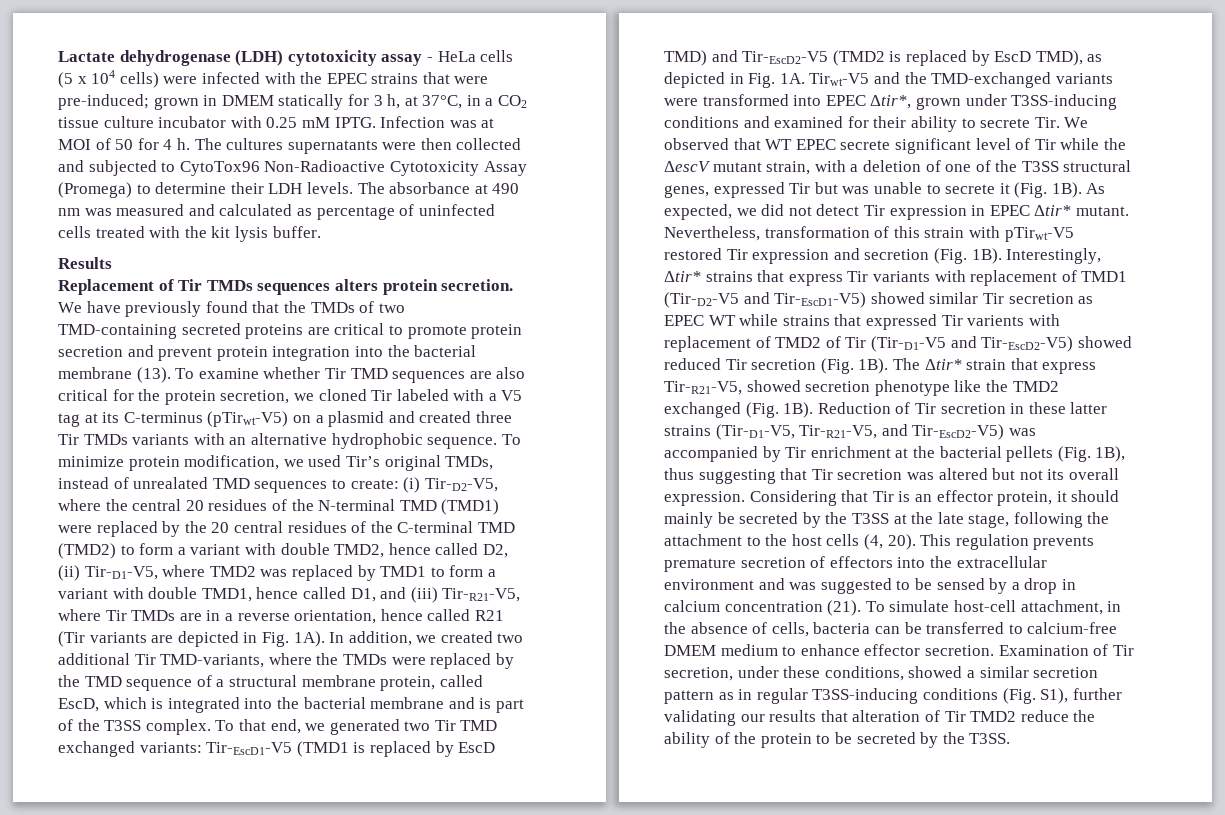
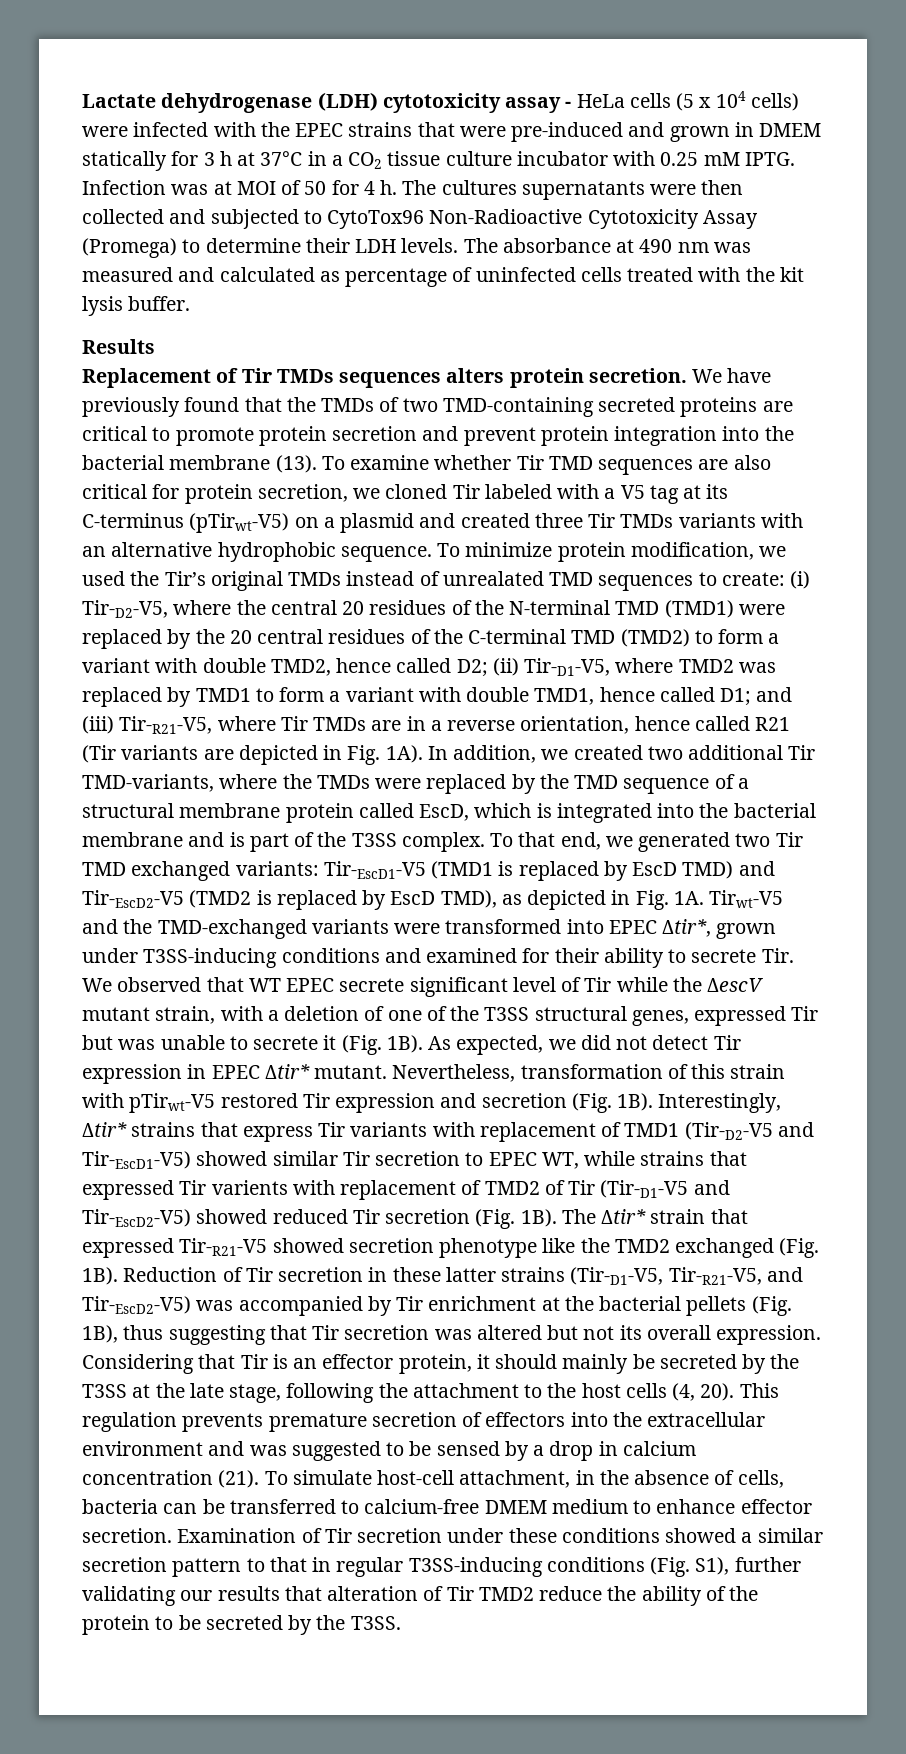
- Lactate dehydrogenase (LDH) cytotoxicity assay - HeLa cells (5 x 104 cells) were infected with the EPEC strains that were pre-induced; grown in DMEM statically for 3 h, at 37°C, in a CO2 tissue culture incubator with 0.25 mM IPTG.
+ Lactate dehydrogenase (LDH) cytotoxicity assay - HeLa cells (5 x 104 cells) were infected with the EPEC strains that were pre-induced and grown in DMEM statically for 3 h at 37°C in a CO2 tissue culture incubator with 0.25 mM IPTG.
- To examine whether Tir TMD sequences are also critical for the protein secretion, we cloned Tir labeled with a V5 tag at its C-terminus (pTirwt-V5) on a plasmid and created three Tir TMDs variants with an alternative hydrophobic sequence.
+ To examine whether Tir TMD sequences are also critical for protein secretion, we cloned Tir labeled with a V5 tag at its C-terminus (pTirwt-V5) on a plasmid and created three Tir TMDs variants with an alternative hydrophobic sequence.
- To minimize protein modification, we used Tir’s original TMDs, instead of unrealated TMD sequences to create:
+ To minimize protein modification, we used the Tir’s original TMDs instead of unrealated TMD sequences to create:
- (i) Tir-D2-V5, where the central 20 residues of the N-terminal TMD (TMD1) were replaced by the 20 central residues of the C-terminal TMD (TMD2) to form a variant with double TMD2, hence called D2, (ii) Tir-D1-V5, where TMD2 was replaced by TMD1 to form a variant with double TMD1, hence called D1, and (iii) Tir-R21-V5, where Tir TMDs are in a reverse orientation, hence called R21 (Tir variants are depicted in Fig. 1A).
+ (i) Tir-D2-V5, where the central 20 residues of the N-terminal TMD (TMD1) were replaced by the 20 central residues of the C-terminal TMD (TMD2) to form a variant with double TMD2, hence called D2; (ii) Tir-D1-V5, where TMD2 was replaced by TMD1 to form a variant with double TMD1, hence called D1; and (iii) Tir-R21-V5, where Tir TMDs are in a reverse orientation, hence called R21 (Tir variants are depicted in Fig. 1A).
- In addition, we created two additional Tir TMD-variants, where the TMDs were replaced by the TMD sequence of a structural membrane protein, called EscD, which is integrated into the bacterial membrane and is part of the T3SS complex.
+ In addition, we created two additional Tir TMD-variants, where the TMDs were replaced by the TMD sequence of a structural membrane protein called EscD, which is integrated into the bacterial membrane and is part of the T3SS complex.
- Interestingly, Δtir* strains that express Tir variants with replacement of TMD1 (Tir-D2-V5 and Tir-EscD1-V5) showed similar Tir secretion as EPEC WT while strains that expressed Tir varients with replacement of TMD2 of Tir (Tir-D1-V5 and Tir-EscD2-V5) showed reduced Tir secretion (Fig. 1B).
+ Interestingly, Δtir* strains that express Tir variants with replacement of TMD1 (Tir-D2-V5 and Tir-EscD1-V5) showed similar Tir secretion to EPEC WT, while strains that expressed Tir varients with replacement of TMD2 of Tir (Tir-D1-V5 and Tir-EscD2-V5) showed reduced Tir secretion (Fig. 1B).
- The Δtir* strain that express Tir-R21-V5, showed secretion phenotype like the TMD2 exchanged (Fig. 1B).
+ The Δtir* strain that expressed Tir-R21-V5 showed secretion phenotype like the TMD2 exchanged (Fig. 1B).
- Examination of Tir secretion, under these conditions, showed a similar secretion pattern as in regular T3SS-inducing conditions (Fig. S1), further validating our results that alteration of Tir TMD2 reduce the ability of the protein to be secreted by the T3SS.
+ Examination of Tir secretion under these conditions showed a similar secretion pattern to that in regular T3SS-inducing conditions (Fig. S1), further validating our results that alteration of Tir TMD2 reduce the ability of the protein to be secreted by the T3SS.

